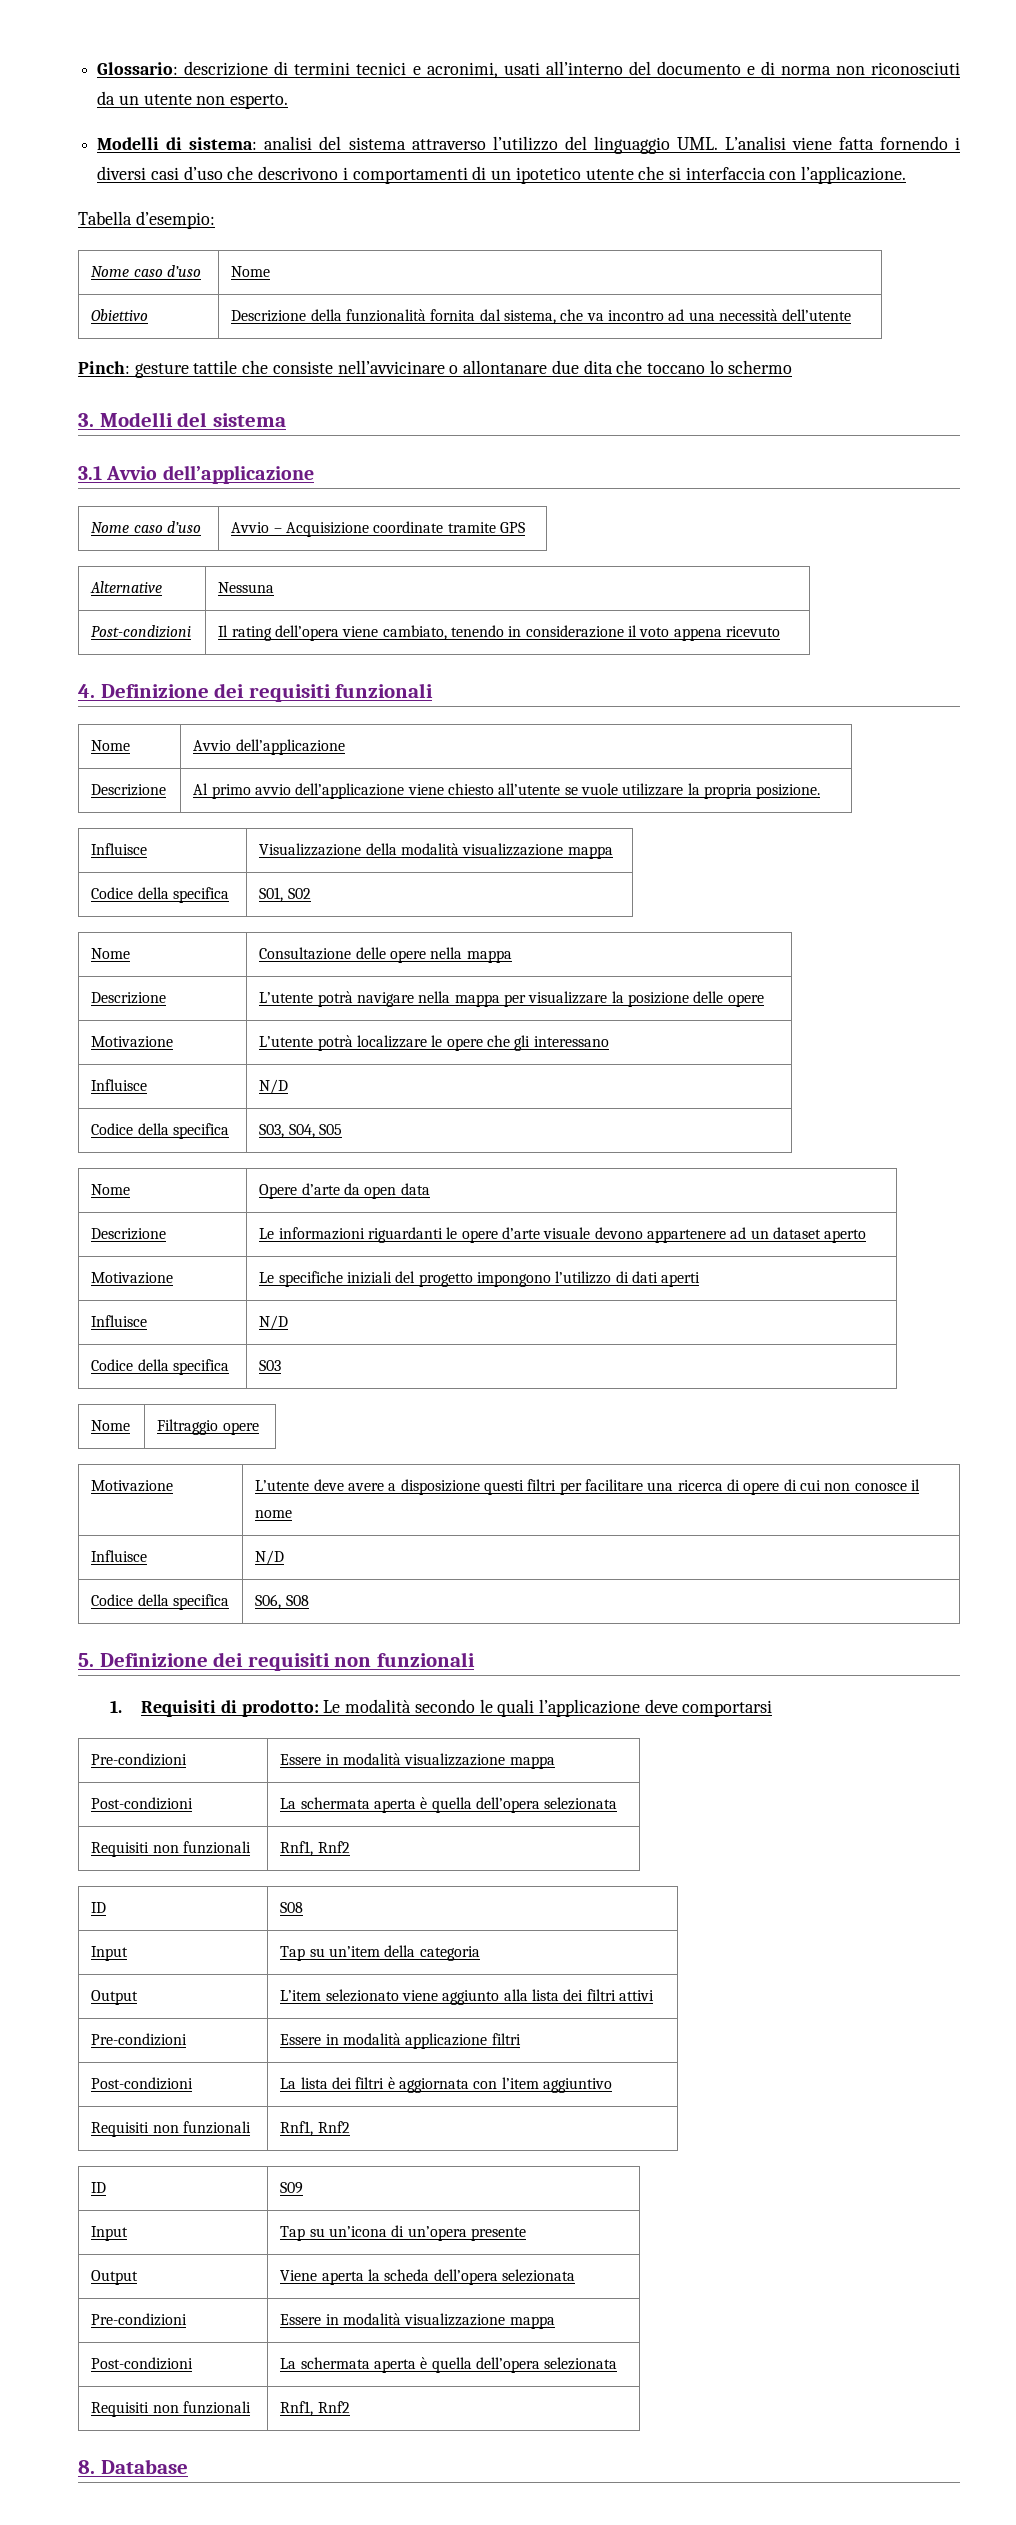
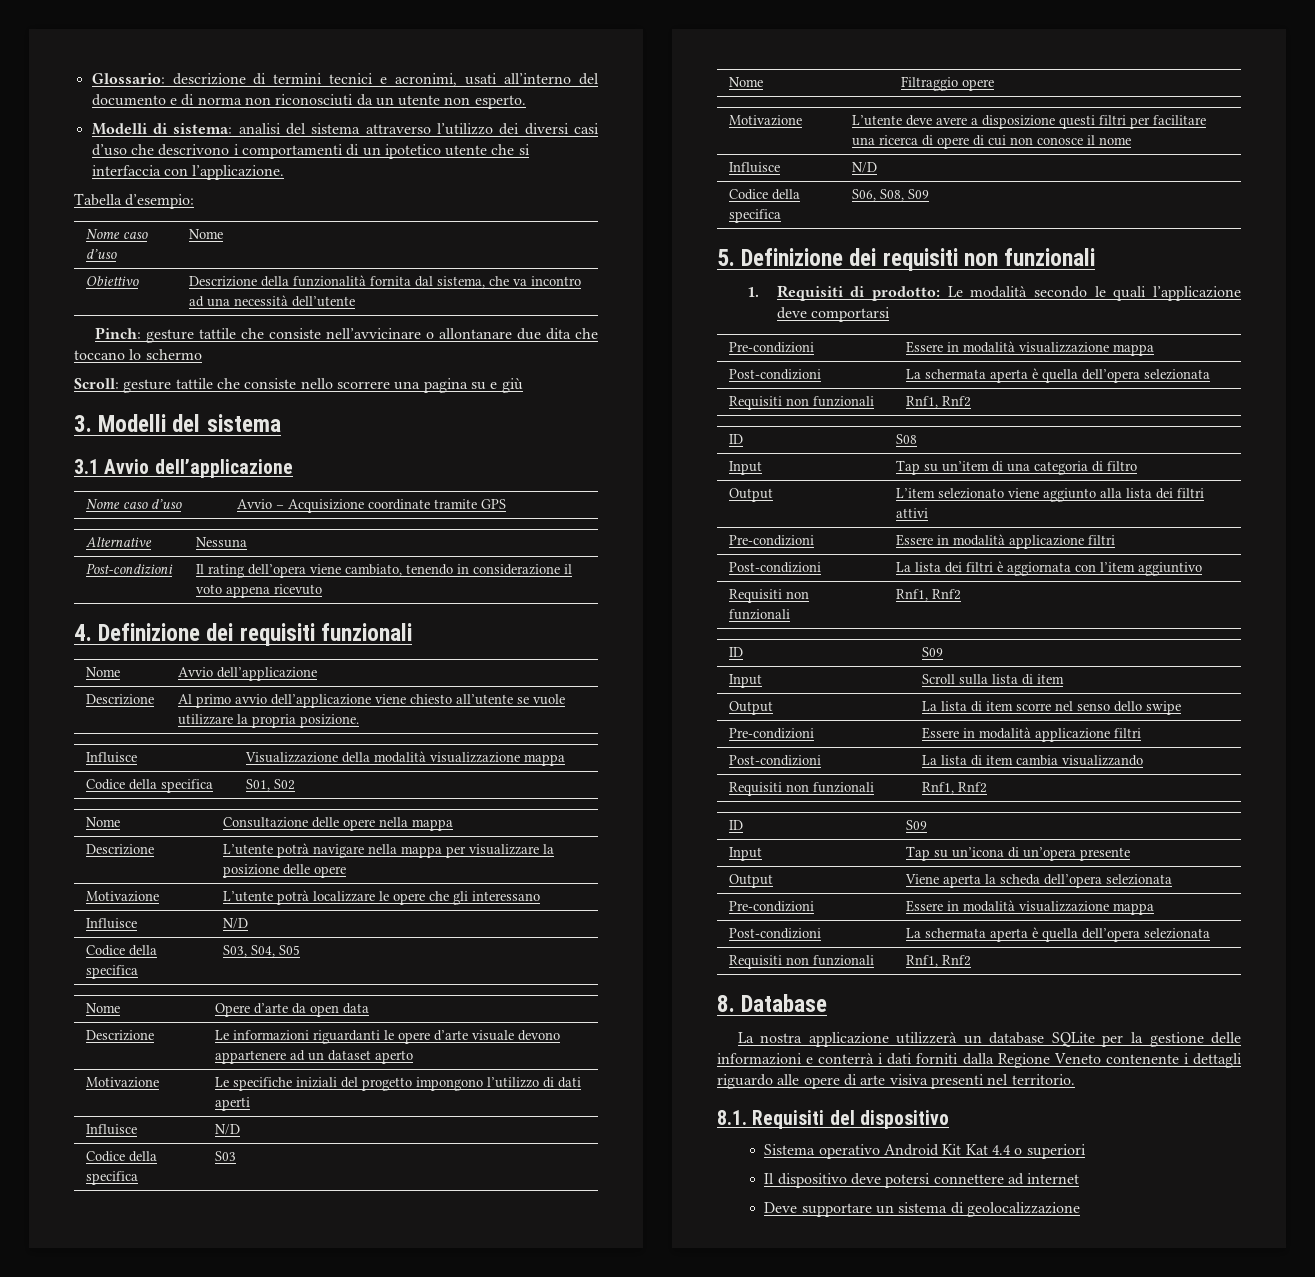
- Modelli di sistema: analisi del sistema attraverso l’utilizzo del linguaggio UML. L’analisi viene fatta fornendo i diversi casi d’uso che descrivono i comportamenti di un ipotetico utente che si interfaccia con l’applicazione.
+ Modelli di sistema: analisi del sistema attraverso l’utilizzo dei diversi casi d’uso che descrivono i comportamenti di un ipotetico utente che si interfaccia con l’applicazione.
+ Scroll: gesture tattile che consiste nello scorrere una pagina su e giù
- Codice della specifica | S06, S08
+ Codice della specifica | S06, S08, S09
- Input | Tap su un’item della categoria
+ Input | Tap su un’item di una categoria di filtro
+ Input | Scroll sulla lista di item
+ Output | La lista di item scorre nel senso dello swipe
+ Pre-condizioni | Essere in modalità applicazione filtri
+ Post-condizioni | La lista di item cambia visualizzando
+ Requisiti non funzionali | Rnf1, Rnf2
+ ID | S09
+ La nostra applicazione utilizzerà un database SQLite per la gestione delle informazioni e conterrà i dati forniti dalla Regione Veneto contenente i dettagli riguardo alle opere di arte visiva presenti nel territorio.
+ 8.1. Requisiti del dispositivo
+ Sistema operativo Android Kit Kat 4.4 o superiori
+ Il dispositivo deve potersi connettere ad internet
+ Deve supportare un sistema di geolocalizzazione

